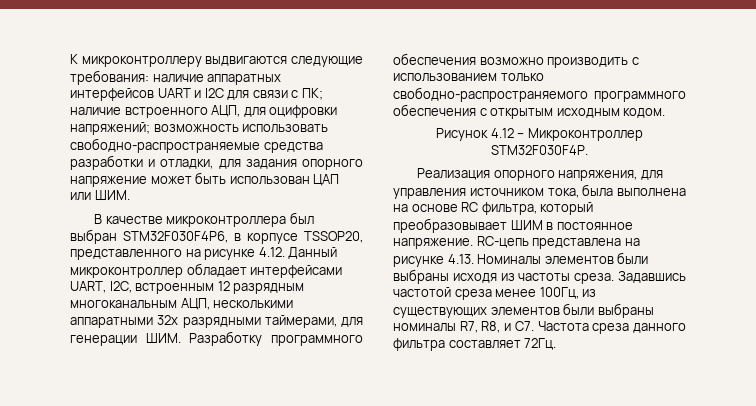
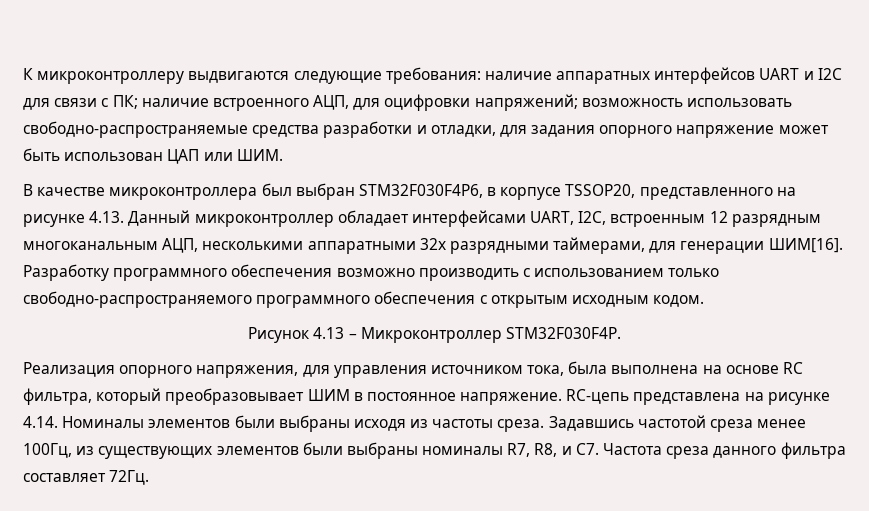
- В качестве микроконтроллера был выбран STM32F030F4P6, в корпусе TSSOP20, представленного на рисунке 4.12. Данный микроконтроллер обладает интерфейсами UART, I2C, встроенным 12 разрядным многоканальным АЦП, несколькими аппаратными 32х разрядными таймерами, для генерации ШИМ. Разработку программного обеспечения возможно производить с использованием только свободно-распространяемого программного обеспечения с открытым исходным кодом.
+ В качестве микроконтроллера был выбран STM32F030F4P6, в корпусе TSSOP20, представленного на рисунке 4.13. Данный микроконтроллер обладает интерфейсами UART, I2C, встроенным 12 разрядным многоканальным АЦП, несколькими аппаратными 32х разрядными таймерами, для генерации ШИМ[16]. Разработку программного обеспечения возможно производить с использованием только свободно-распространяемого программного обеспечения с открытым исходным кодом.
- Рисунок 4.12 – Микроконтроллер STM32F030F4P.
+ Рисунок 4.13 – Микроконтроллер STM32F030F4P.
- RC-цепь представлена на рисунке 4.13. Номиналы элементов были выбраны исходя из частоты среза.
+ RC-цепь представлена на рисунке 4.14. Номиналы элементов были выбраны исходя из частоты среза.

